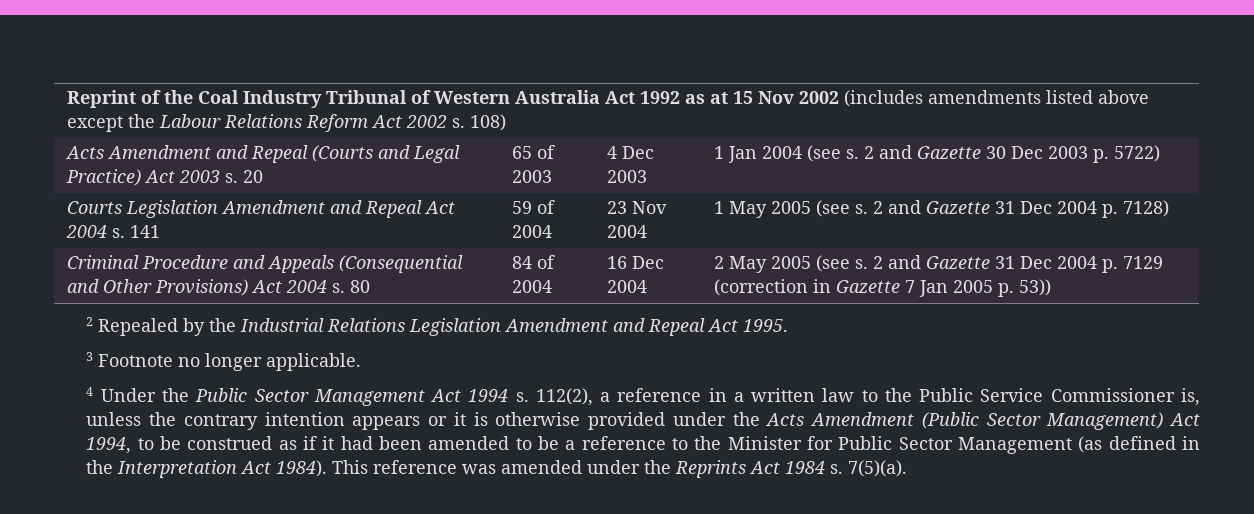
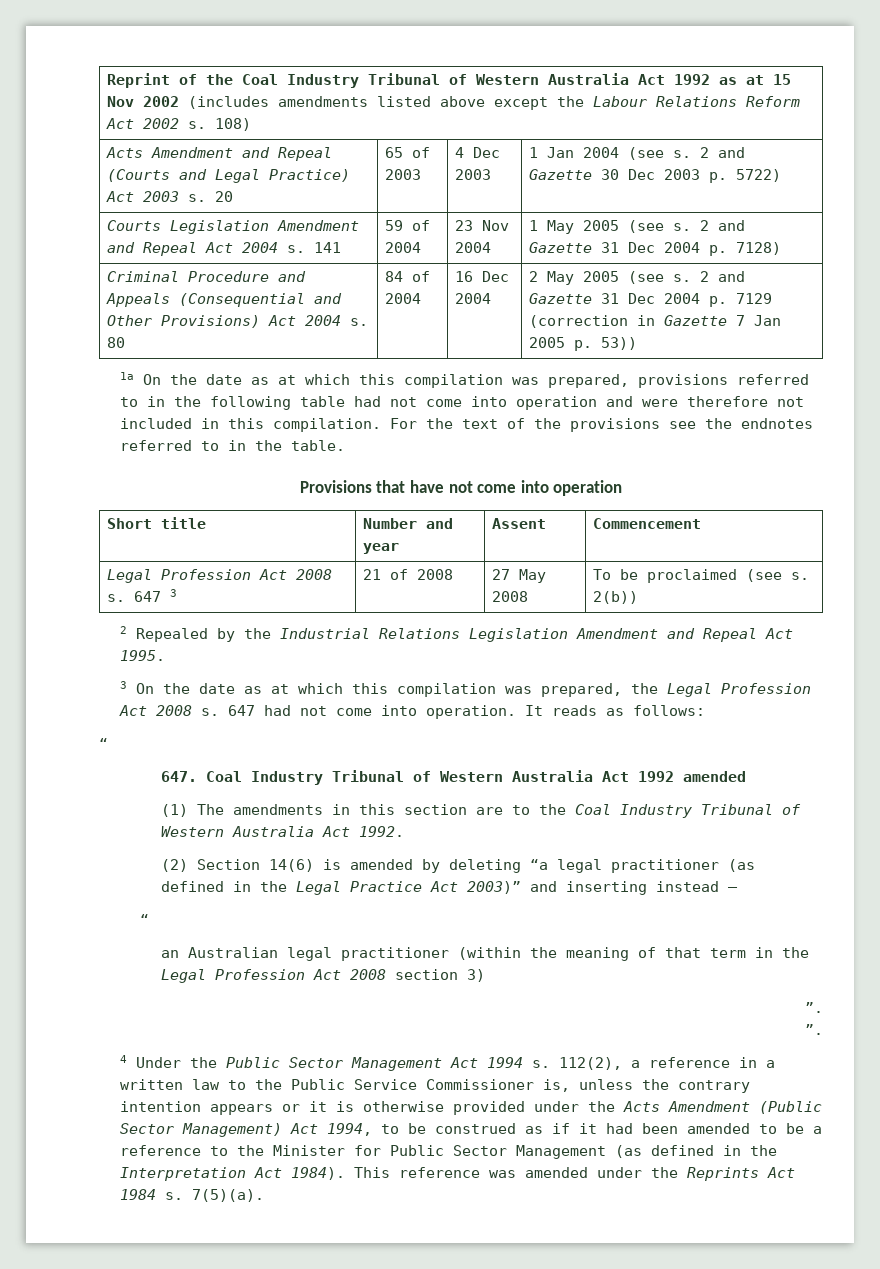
+ 1a On the date as at which this compilation was prepared, provisions referred to in the following table had not come into operation and were therefore not included in this compilation. For the text of the provisions see the endnotes referred to in the table.
+ Provisions that have not come into operation
+ Short title | Number and year | Assent | Commencement
+ Legal Profession Act 2008 s. 647 3 | 21 of 2008 | 27 May 2008 | To be proclaimed (see s. 2(b))
- 3 Footnote no longer applicable.
+ 3 On the date as at which this compilation was prepared, the Legal Profession Act 2008 s. 647 had not come into operation. It reads as follows:
+ “
+ 647. Coal Industry Tribunal of Western Australia Act 1992 amended
+ (1) The amendments in this section are to the Coal Industry Tribunal of Western Australia Act 1992.
+ (2) Section 14(6) is amended by deleting “a legal practitioner (as defined in the Legal Practice Act 2003)” and inserting instead —
+ “
+ an Australian legal practitioner (within the meaning of that term in the Legal Profession Act 2008 section 3)
+ ”.
+ ”.

